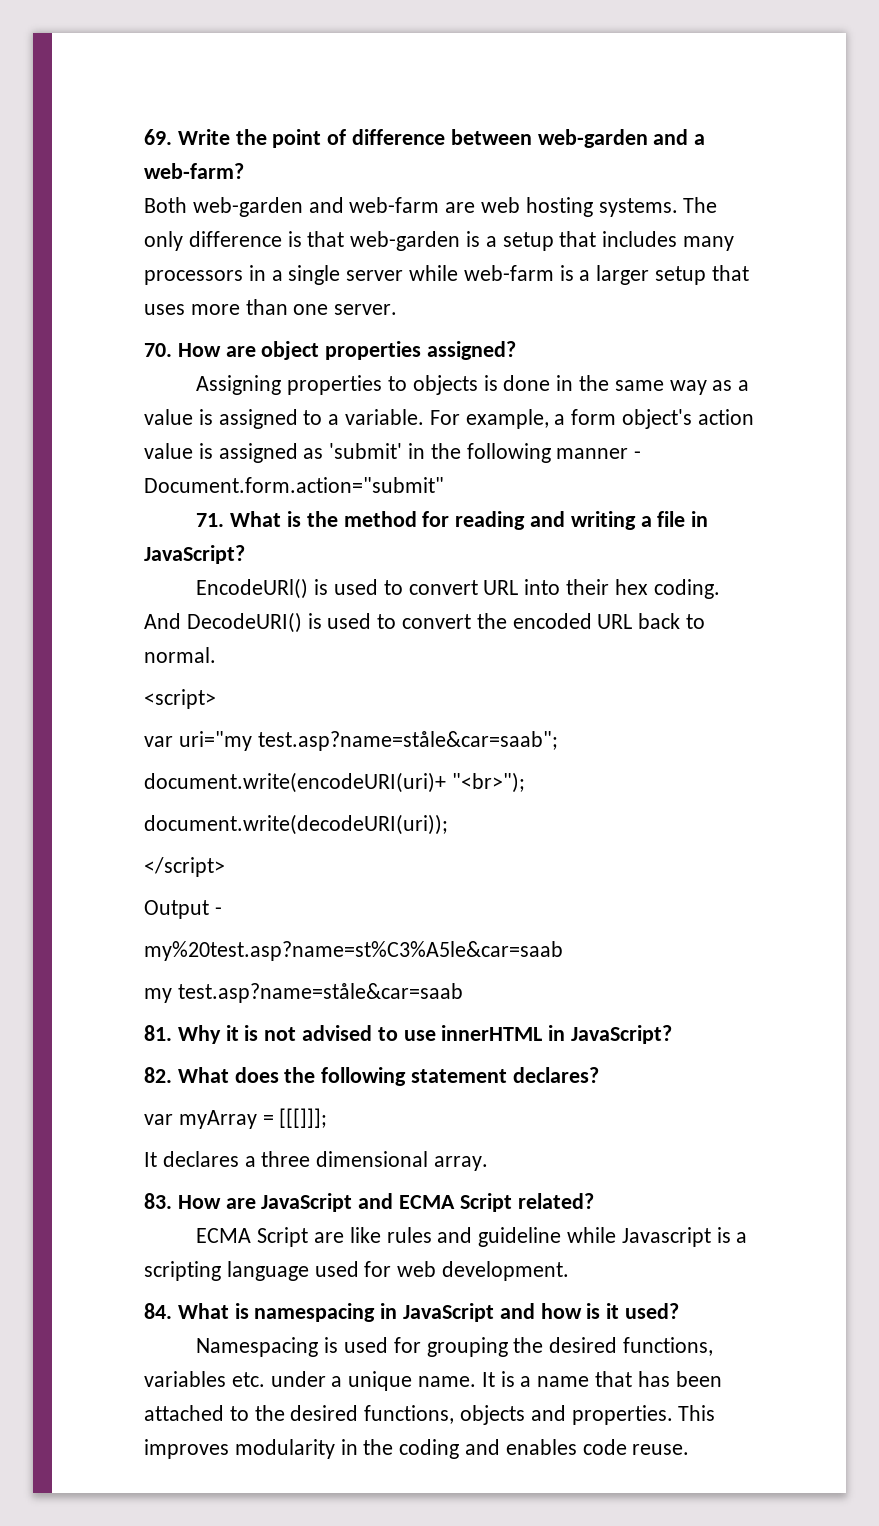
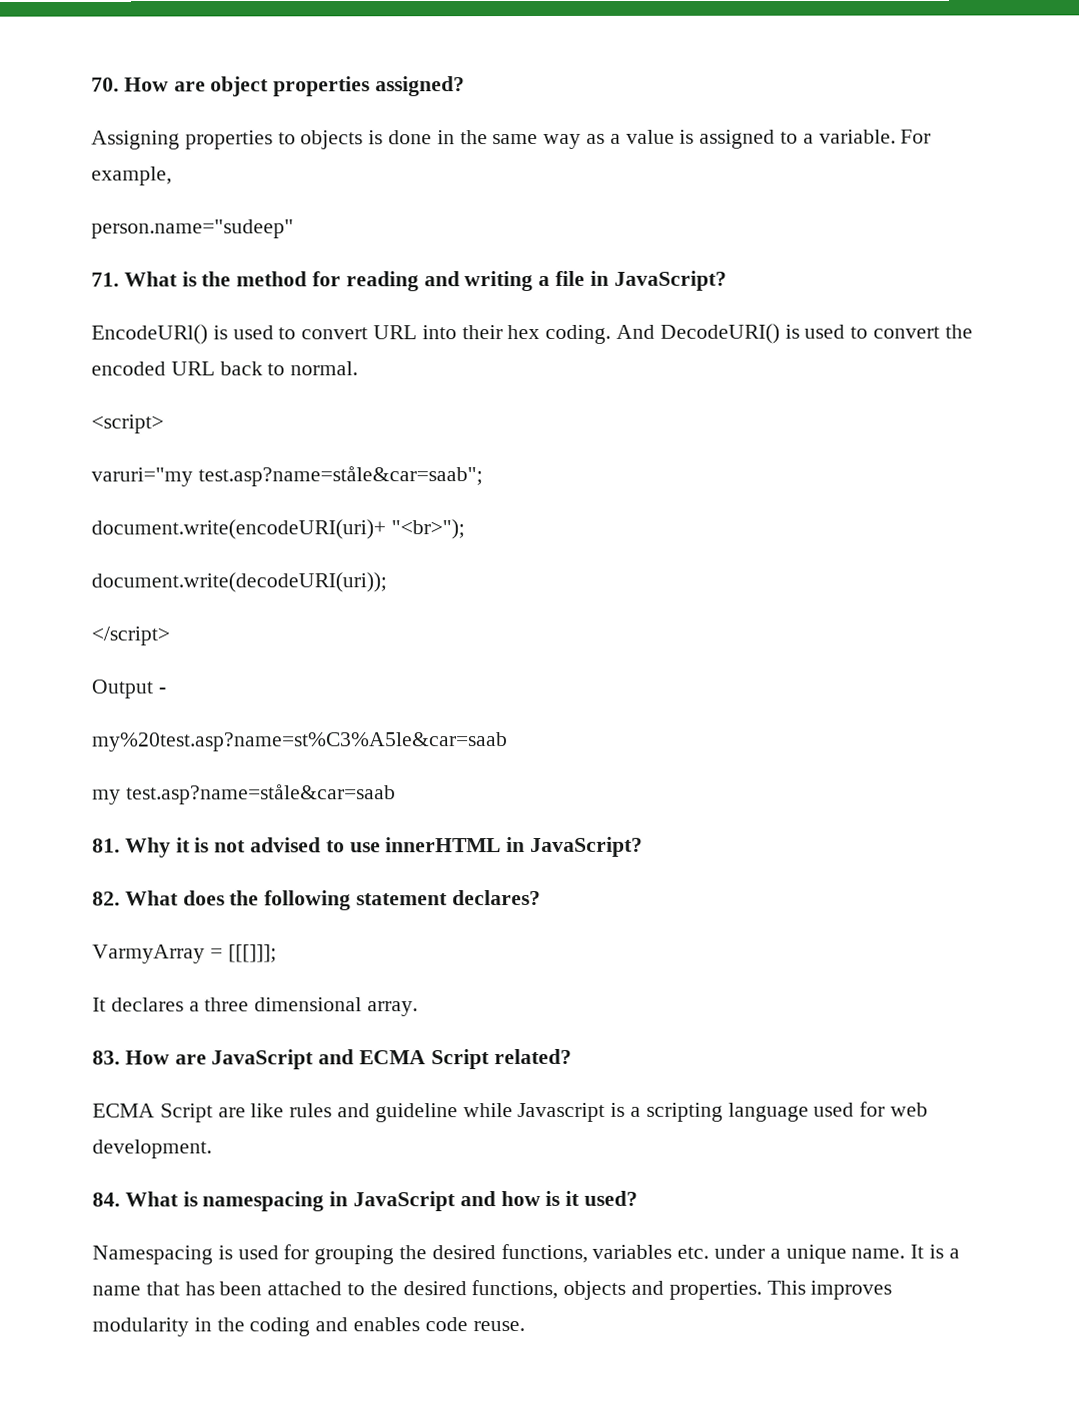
- 69. Write the point of difference between web-garden and a web-farm?
- Both web-garden and web-farm are web hosting systems. The only difference is that web-garden is a setup that includes many processors in a single server while web-farm is a larger setup that uses more than one server.
- For example, a form object's action value is assigned as 'submit' in the following manner - Document.form.action="submit"
+ For example,
+ person.name="sudeep"
- var uri="my test.asp?name=ståle&car=saab";
+ varuri="my test.asp?name=ståle&car=saab";
- var myArray = [[[]]];
+ VarmyArray = [[[]]];

